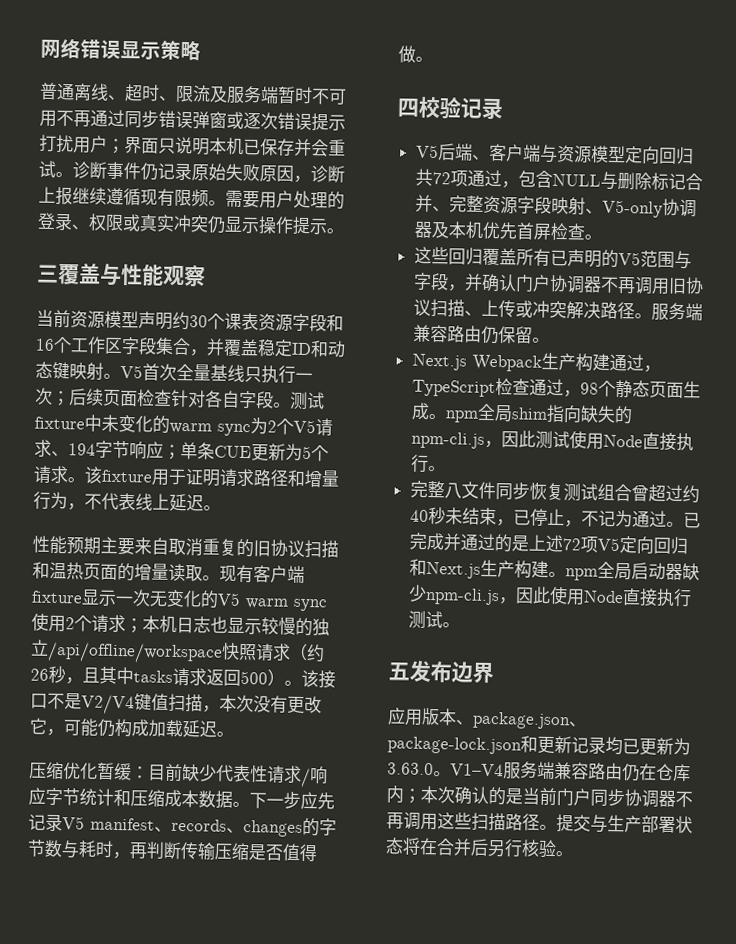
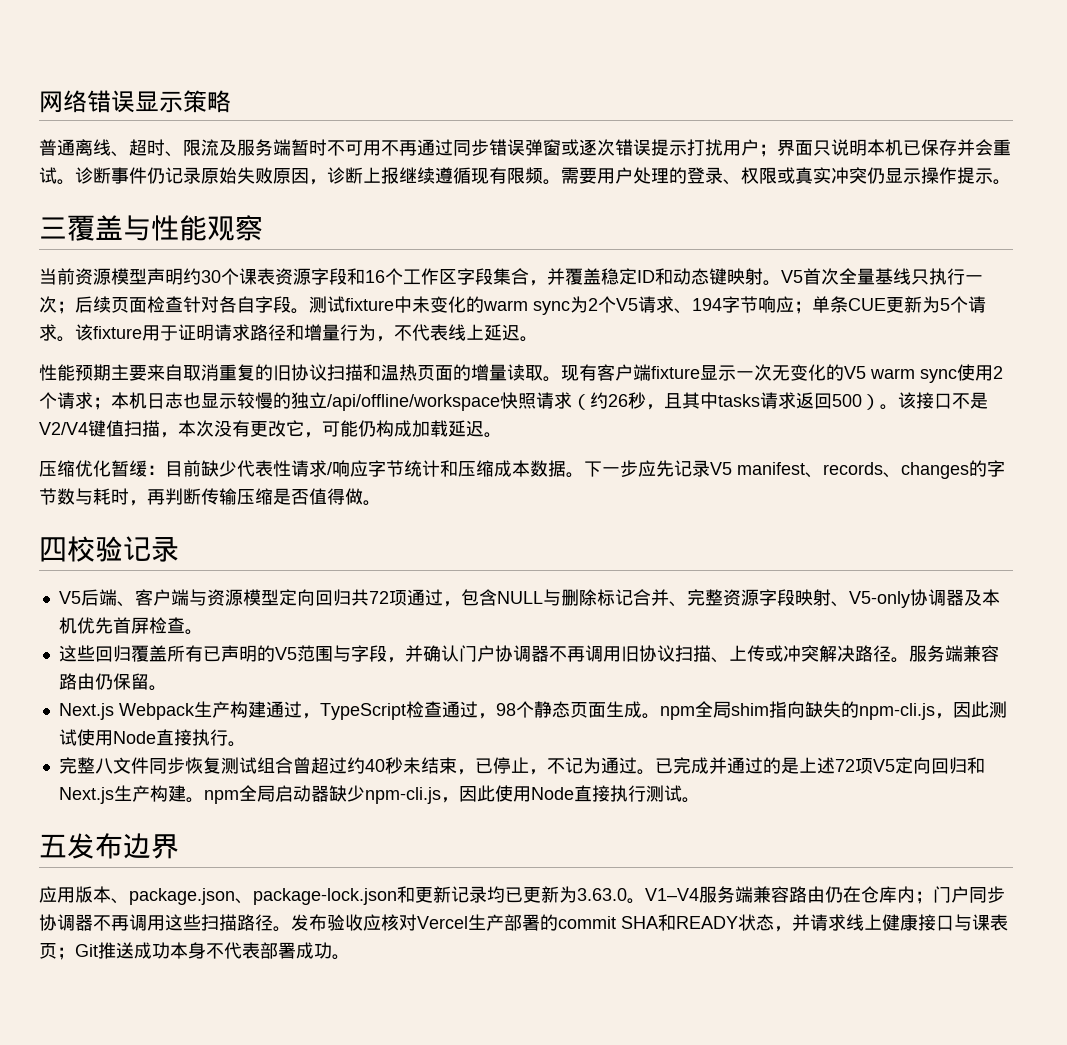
- V1–V4服务端兼容路由仍在仓库内；本次确认的是当前门户同步协调器不再调用这些扫描路径。
+ V1–V4服务端兼容路由仍在仓库内；门户同步协调器不再调用这些扫描路径。
- 提交与生产部署状态将在合并后另行核验。
+ 发布验收应核对Vercel生产部署的commit SHA和READY状态，并请求线上健康接口与课表页；Git推送成功本身不代表部署成功。

